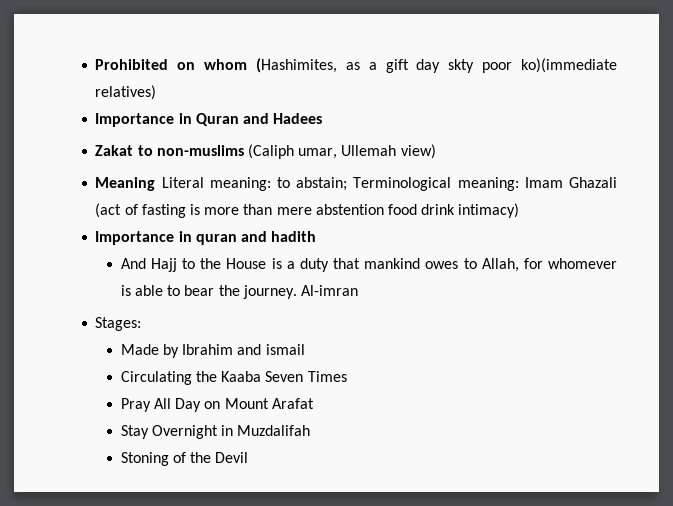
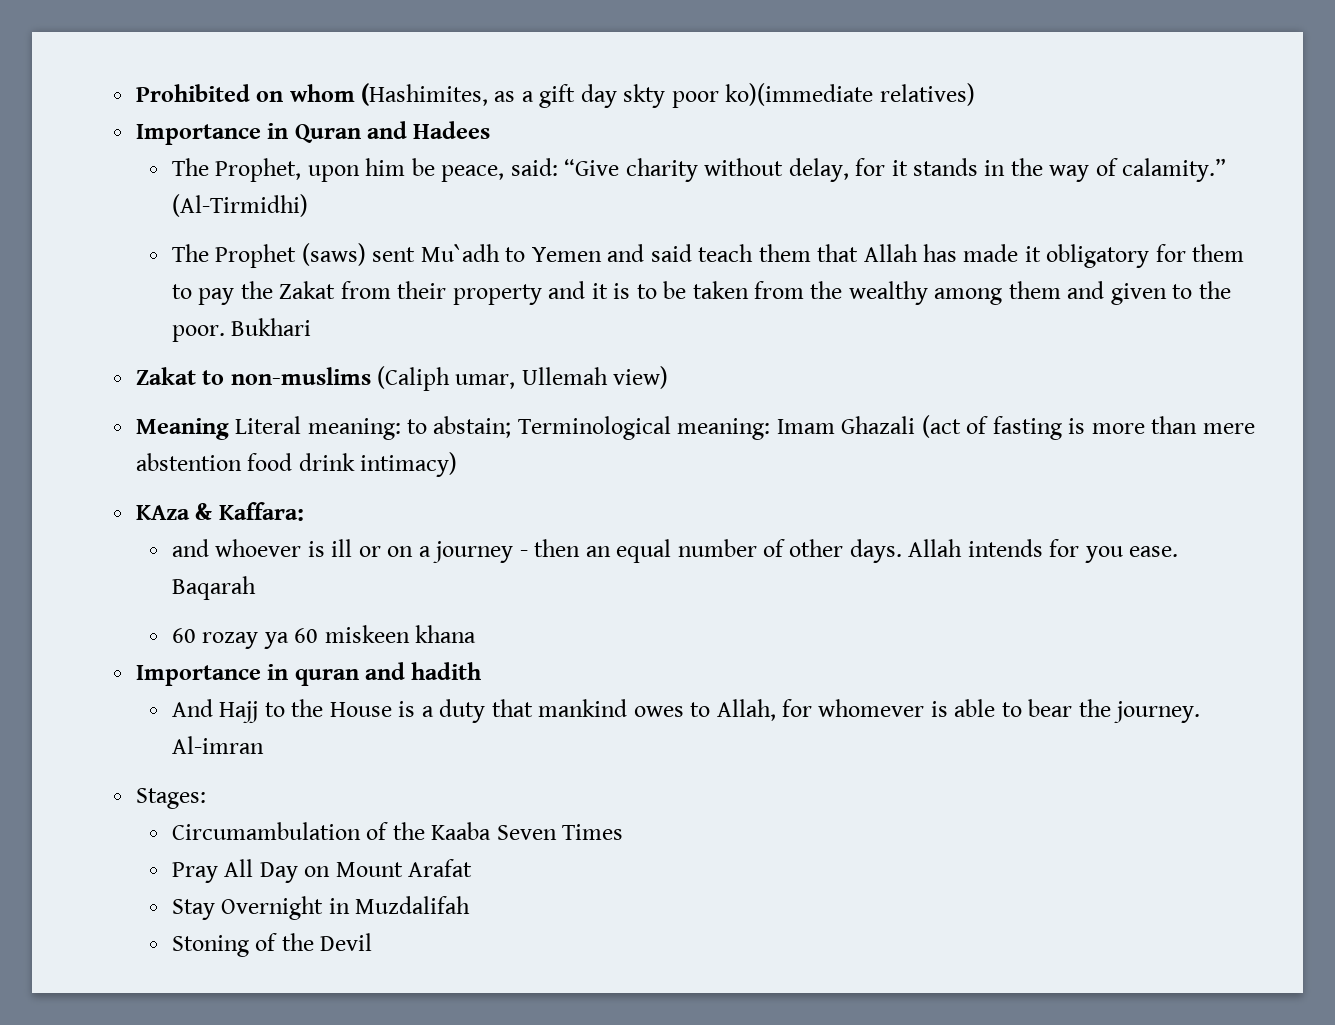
+ The Prophet, upon him be peace, said: “Give charity without delay, for it stands in the way of calamity.” (Al-Tirmidhi)
+ The Prophet (saws) sent Mu`adh to Yemen and said teach them that Allah has made it obligatory for them to pay the Zakat from their property and it is to be taken from the wealthy among them and given to the poor. Bukhari
+ KAza & Kaffara:
+ and whoever is ill or on a journey - then an equal number of other days. Allah intends for you ease. Baqarah
+ 60 rozay ya 60 miskeen khana
- Made by Ibrahim and ismail
- Circulating the Kaaba Seven Times
+ Circumambulation of the Kaaba Seven Times

